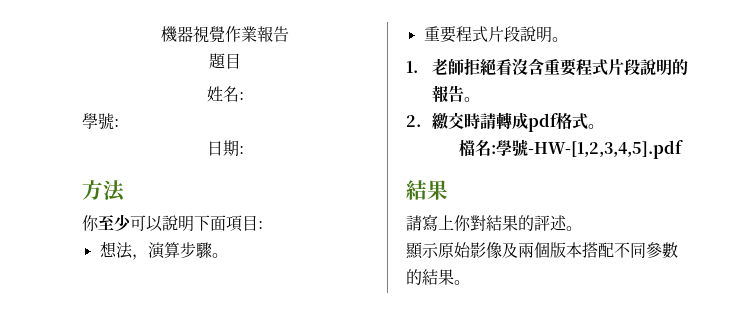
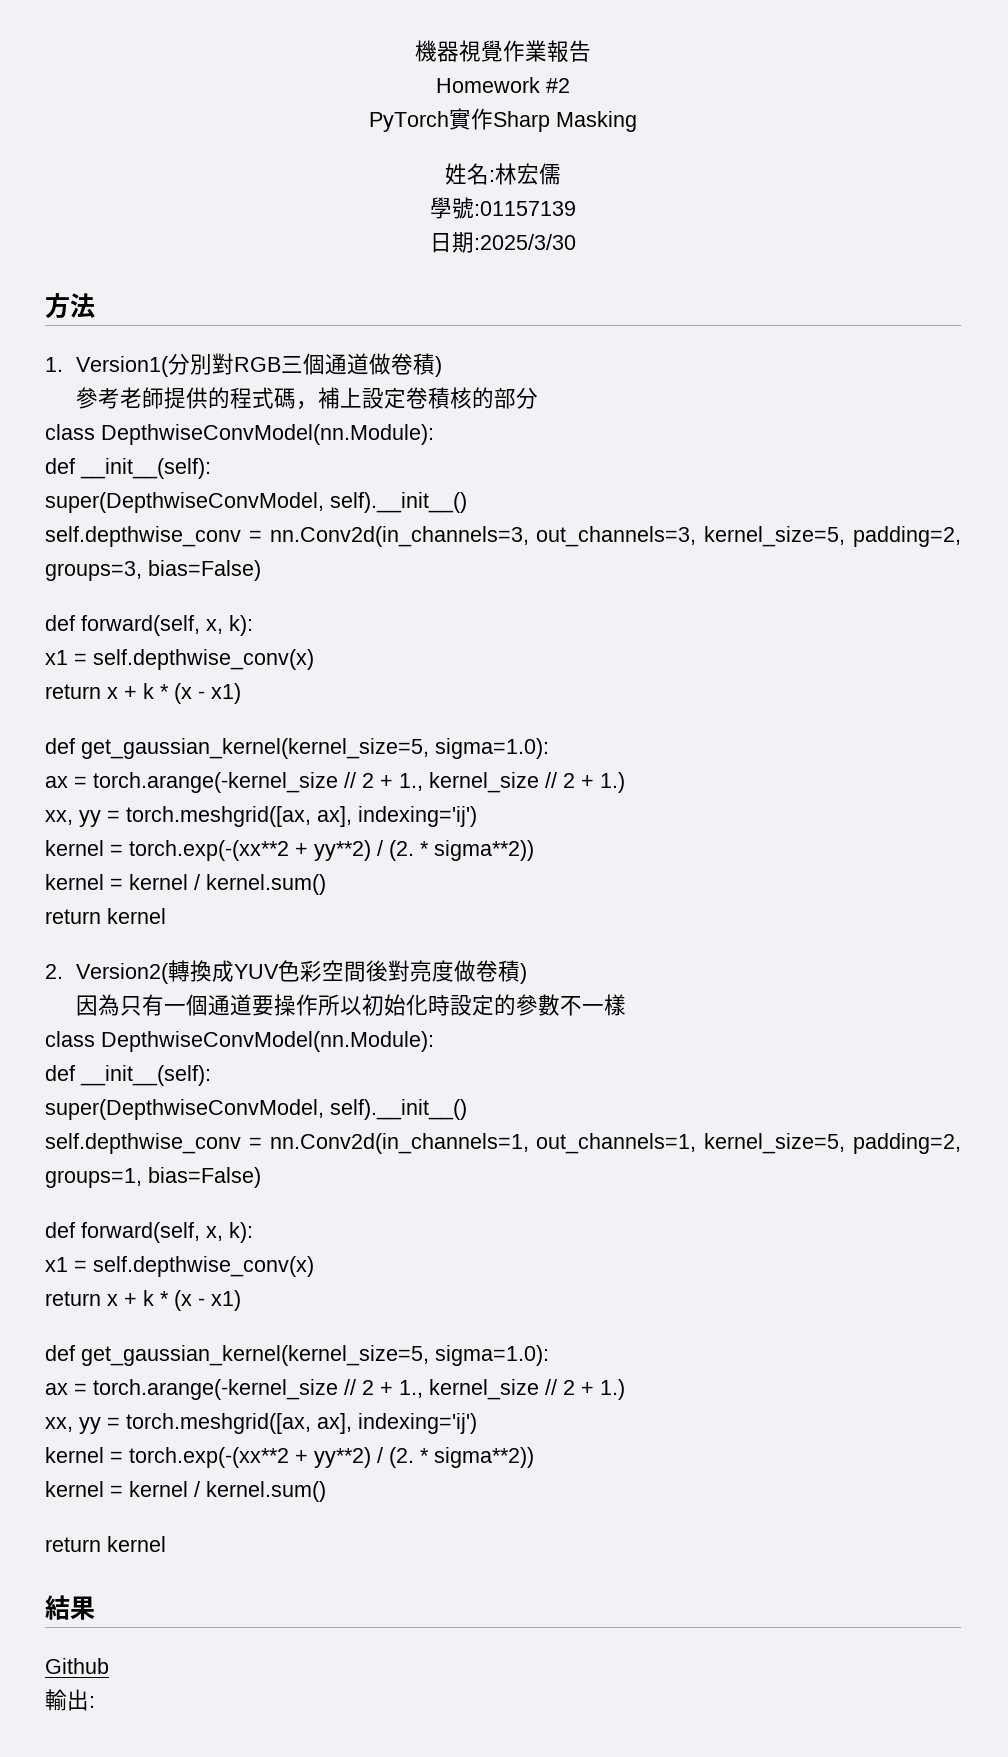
- 題目
+ Homework #2
+ PyTorch實作Sharp Masking
- 姓名:
- 學號:
+ 姓名:林宏儒
+ 學號:01157139
- 日期:
+ 日期:2025/3/30
- 你至少可以說明下面項目:
- 想法，演算步驟。
- 重要程式片段說明。
- 1.老師拒絕看沒含重要程式片段說明的報告。
- 2.繳交時請轉成pdf格式。
- 檔名:學號-HW-[1,2,3,4,5].pdf
+ 1. Version1(分別對RGB三個通道做卷積)
+ 參考老師提供的程式碼，補上設定卷積核的部分
+ class DepthwiseConvModel(nn.Module):
+ def __init__(self):
+ super(DepthwiseConvModel, self).__init__()
+ self.depthwise_conv = nn.Conv2d(in_channels=3, out_channels=3, kernel_size=5, padding=2, groups=3, bias=False)
+ def forward(self, x, k):
+ x1 = self.depthwise_conv(x)
+ return x + k * (x - x1)
+ def get_gaussian_kernel(kernel_size=5, sigma=1.0):
+ ax = torch.arange(-kernel_size // 2 + 1., kernel_size // 2 + 1.)
+ xx, yy = torch.meshgrid([ax, ax], indexing='ij')
+ kernel = torch.exp(-(xx**2 + yy**2) / (2. * sigma**2))
+ kernel = kernel / kernel.sum()
+ return kernel
+ 2. Version2(轉換成YUV色彩空間後對亮度做卷積)
+ 因為只有一個通道要操作所以初始化時設定的參數不一樣
+ class DepthwiseConvModel(nn.Module):
+ def __init__(self):
+ super(DepthwiseConvModel, self).__init__()
+ self.depthwise_conv = nn.Conv2d(in_channels=1, out_channels=1, kernel_size=5, padding=2, groups=1, bias=False)
+ def forward(self, x, k):
+ x1 = self.depthwise_conv(x)
+ return x + k * (x - x1)
+ def get_gaussian_kernel(kernel_size=5, sigma=1.0):
+ ax = torch.arange(-kernel_size // 2 + 1., kernel_size // 2 + 1.)
+ xx, yy = torch.meshgrid([ax, ax], indexing='ij')
+ kernel = torch.exp(-(xx**2 + yy**2) / (2. * sigma**2))
+ kernel = kernel / kernel.sum()
+ return kernel
  結果
- 請寫上你對結果的評述。
- 顯示原始影像及兩個版本搭配不同參數的結果。
+ Github
+ 輸出:

